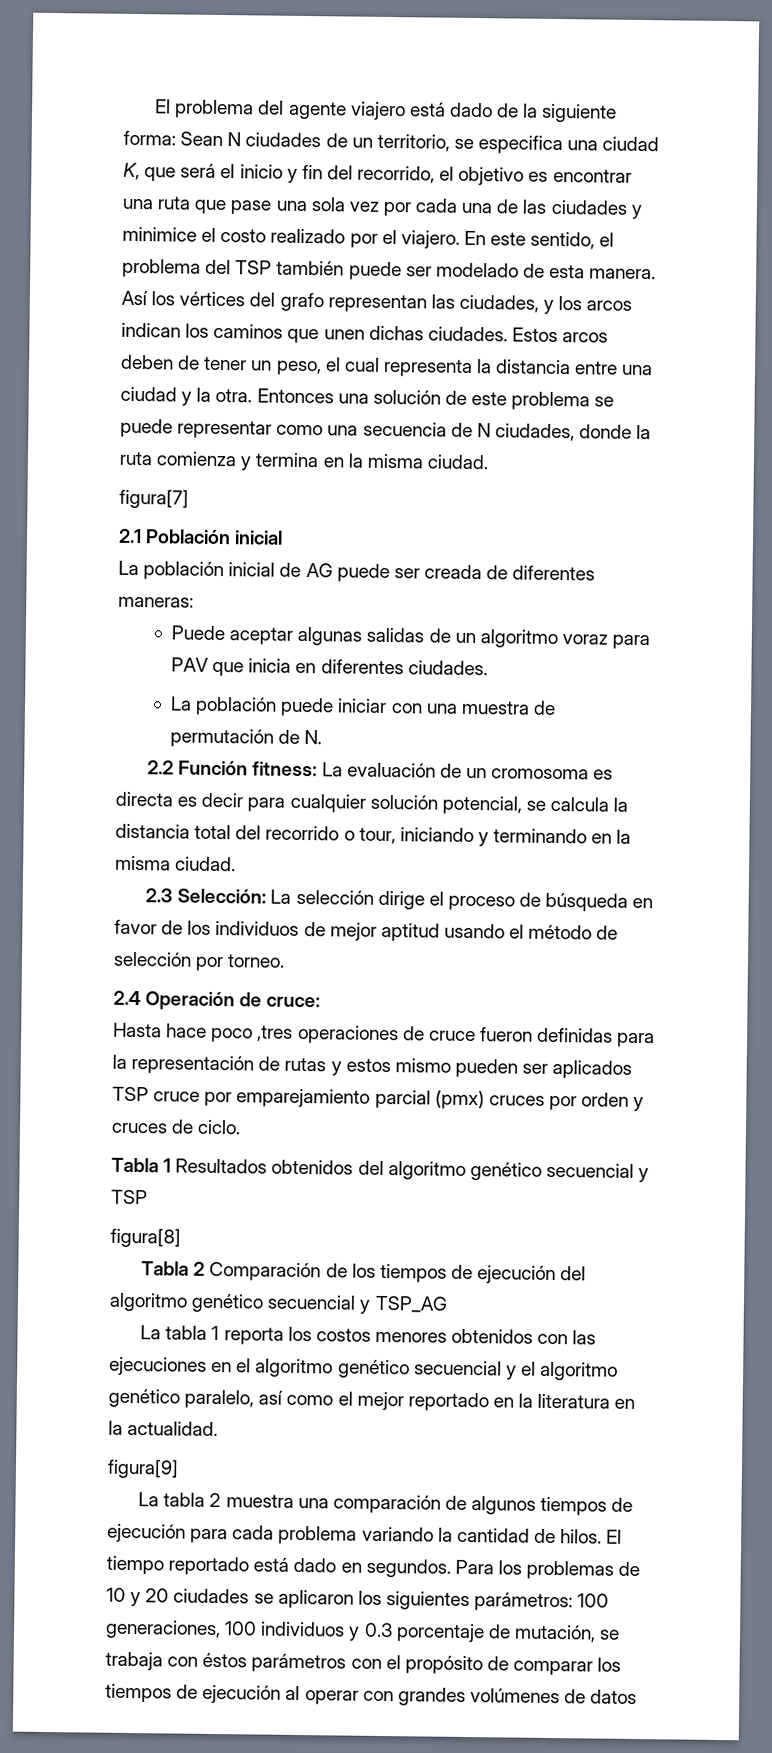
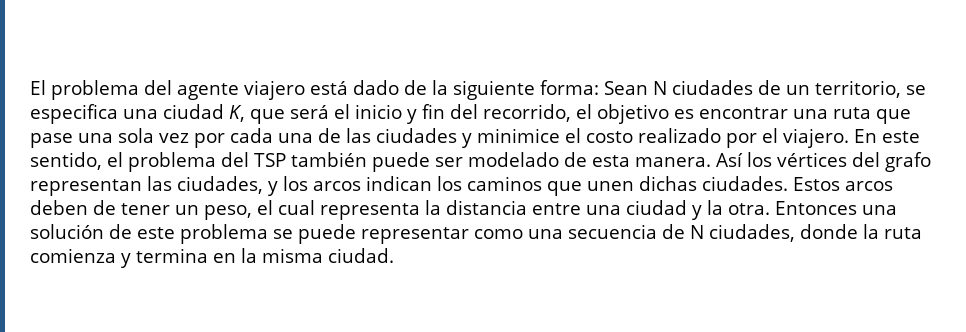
- figura[7]
- 2.1 Población inicial
- La población inicial de AG puede ser creada de diferentes maneras:
- Puede aceptar algunas salidas de un algoritmo voraz para PAV que inicia en diferentes ciudades.
- La población puede iniciar con una muestra de permutación de N.
- 2.2 Función fitness: La evaluación de un cromosoma es directa es decir para cualquier solución potencial, se calcula la distancia total del recorrido o tour, iniciando y terminando en la misma ciudad.
- 2.3 Selección: La selección dirige el proceso de búsqueda en favor de los individuos de mejor aptitud usando el método de selección por torneo.
- 2.4 Operación de cruce:
- Hasta hace poco ,tres operaciones de cruce fueron definidas para la representación de rutas y estos mismo pueden ser aplicados TSP cruce por emparejamiento parcial (pmx) cruces por orden y cruces de ciclo.
- Tabla 1 Resultados obtenidos del algoritmo genético secuencial y TSP
- figura[8]
- Tabla 2 Comparación de los tiempos de ejecución del algoritmo genético secuencial y TSP_AG
- La tabla 1 reporta los costos menores obtenidos con las ejecuciones en el algoritmo genético secuencial y el algoritmo genético paralelo, así como el mejor reportado en la literatura en la actualidad.
- figura[9]
- La tabla 2 muestra una comparación de algunos tiempos de ejecución para cada problema variando la cantidad de hilos. El tiempo reportado está dado en segundos. Para los problemas de 10 y 20 ciudades se aplicaron los siguientes parámetros: 100 generaciones, 100 individuos y 0.3 porcentaje de mutación, se trabaja con éstos parámetros con el propósito de comparar los tiempos de ejecución al operar con grandes volúmenes de datos

